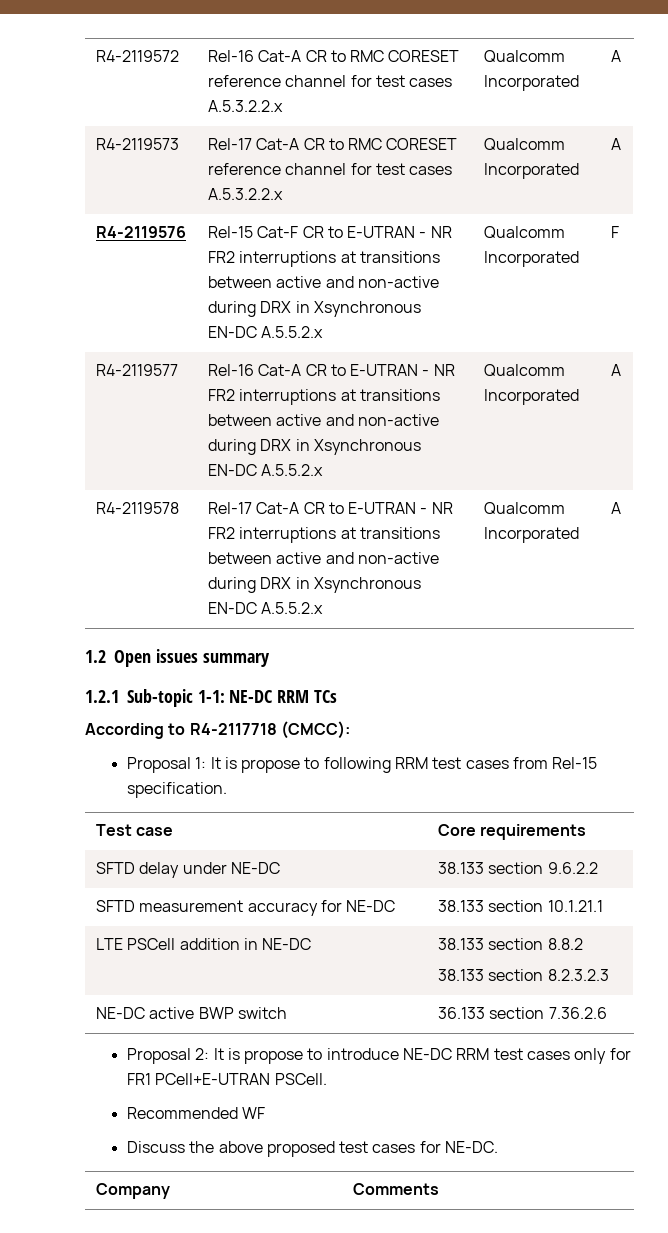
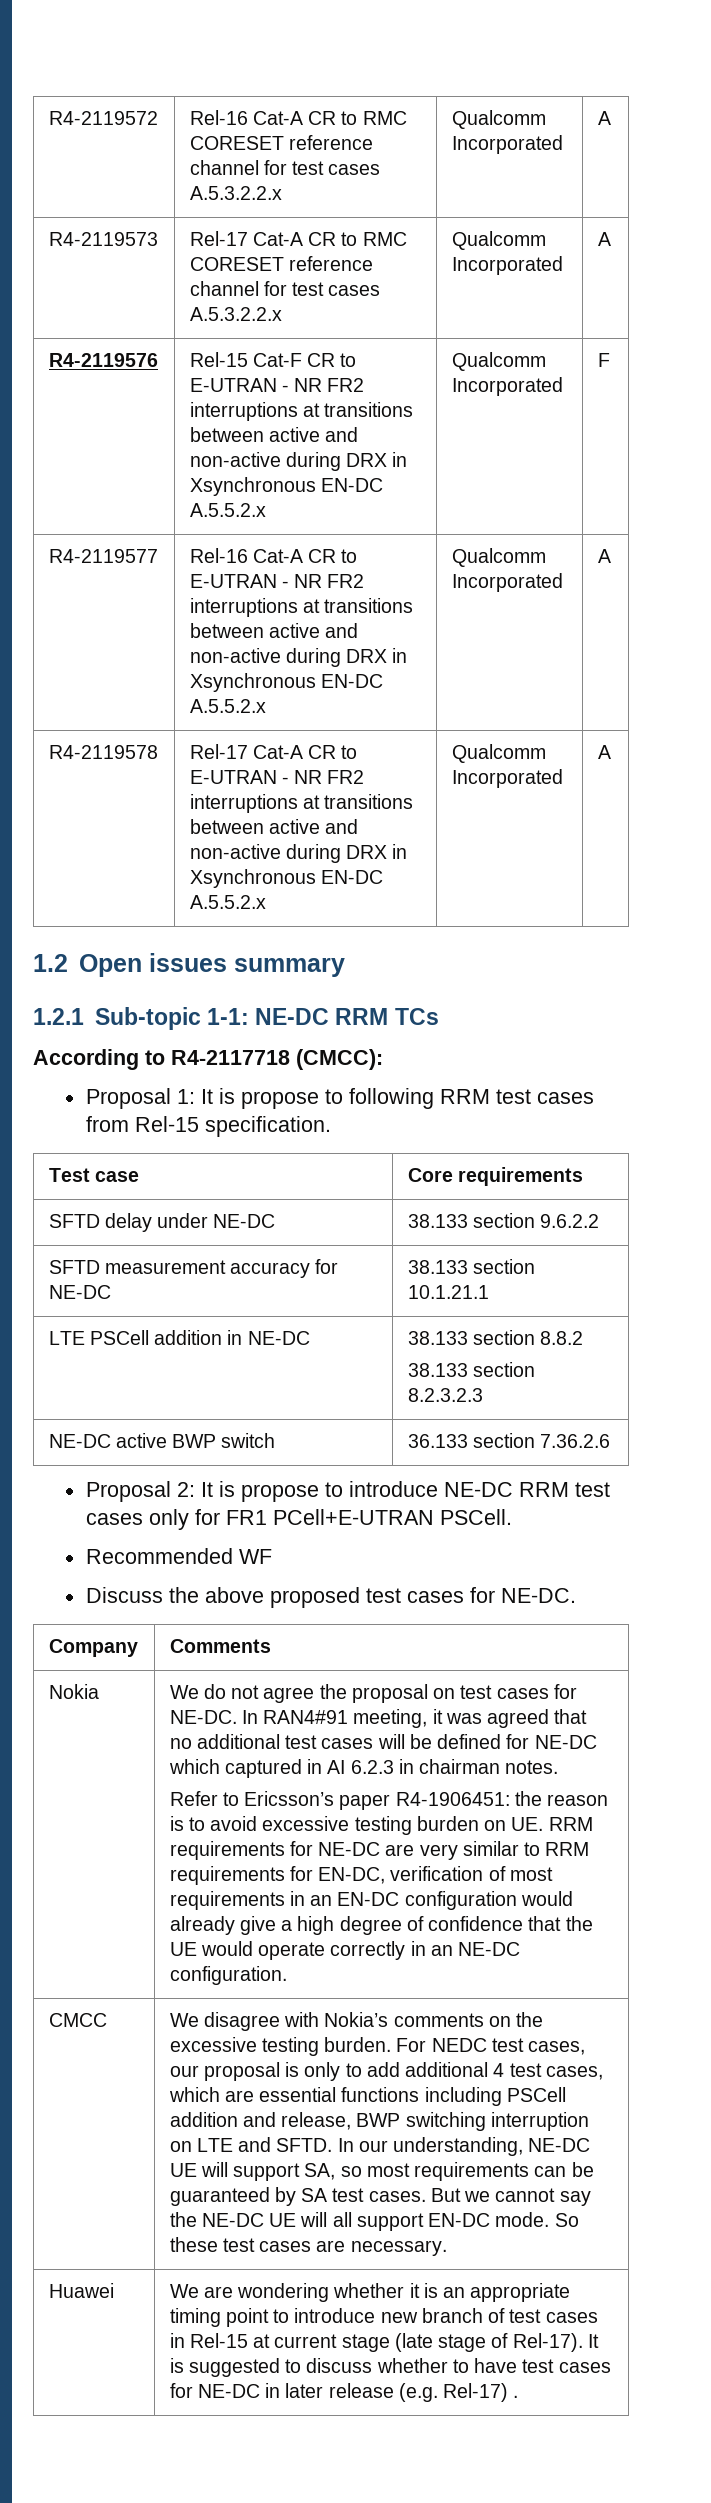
+ Nokia | We do not agree the proposal on test cases for NE-DC. In RAN4#91 meeting, it was agreed that no additional test cases will be defined for NE-DC which captured in AI 6.2.3 in chairman notes.
+ Refer to Ericsson’s paper R4-1906451: the reason is to avoid excessive testing burden on UE. RRM requirements for NE-DC are very similar to RRM requirements for EN-DC, verification of most requirements in an EN-DC configuration would already give a high degree of confidence that the UE would operate correctly in an NE-DC configuration.
+ CMCC | We disagree with Nokia’s comments on the excessive testing burden. For NEDC test cases, our proposal is only to add additional 4 test cases, which are essential functions including PSCell addition and release, BWP switching interruption on LTE and SFTD. In our understanding, NE-DC UE will support SA, so most requirements can be guaranteed by SA test cases. But we cannot say the NE-DC UE will all support EN-DC mode. So these test cases are necessary.
+ Huawei | We are wondering whether it is an appropriate timing point to introduce new branch of test cases in Rel-15 at current stage (late stage of Rel-17). It is suggested to discuss whether to have test cases for NE-DC in later release (e.g. Rel-17) .

